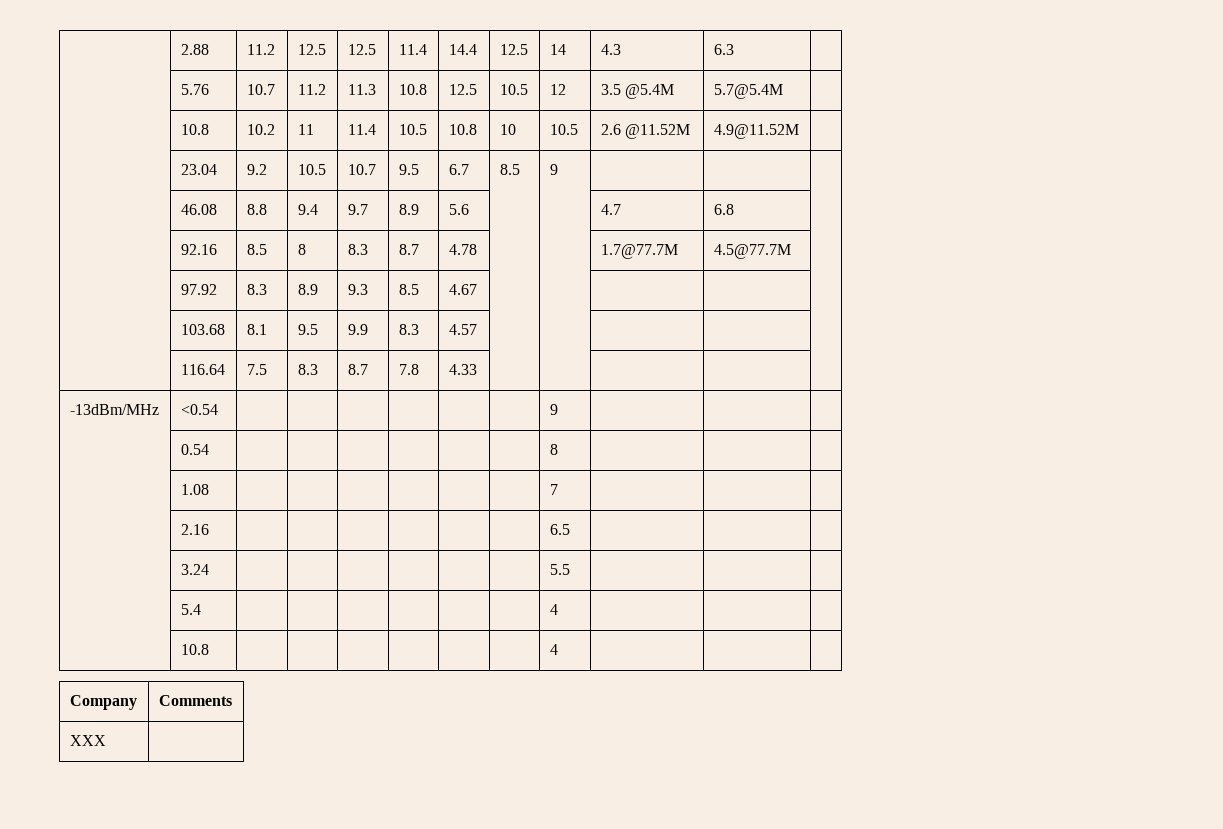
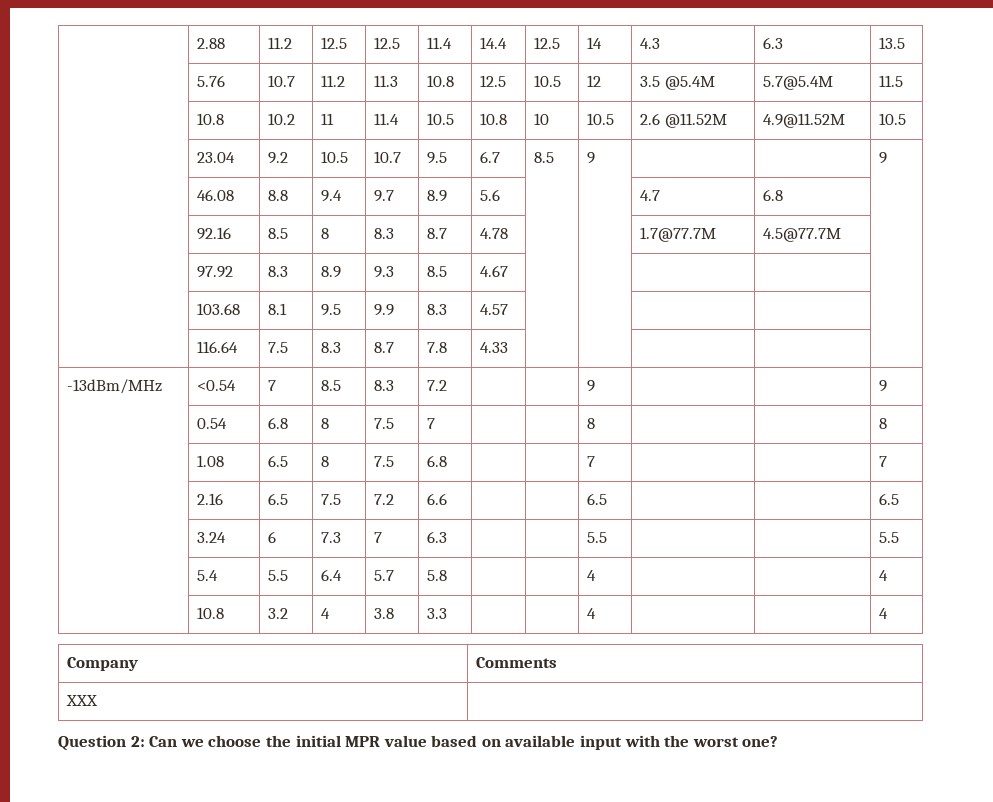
- | 2.88 | 11.2 | 12.5 | 12.5 | 11.4 | 14.4 | 12.5 | 14 | 4.3 | 6.3 |
+ | 2.88 | 11.2 | 12.5 | 12.5 | 11.4 | 14.4 | 12.5 | 14 | 4.3 | 6.3 | 13.5
- | 5.76 | 10.7 | 11.2 | 11.3 | 10.8 | 12.5 | 10.5 | 12 | 3.5 @5.4M | 5.7@5.4M |
+ | 5.76 | 10.7 | 11.2 | 11.3 | 10.8 | 12.5 | 10.5 | 12 | 3.5 @5.4M | 5.7@5.4M | 11.5
- | 10.8 | 10.2 | 11 | 11.4 | 10.5 | 10.8 | 10 | 10.5 | 2.6 @11.52M | 4.9@11.52M |
+ | 10.8 | 10.2 | 11 | 11.4 | 10.5 | 10.8 | 10 | 10.5 | 2.6 @11.52M | 4.9@11.52M | 10.5
- | 23.04 | 9.2 | 10.5 | 10.7 | 9.5 | 6.7 | 8.5 | 9 | | |
+ | 23.04 | 9.2 | 10.5 | 10.7 | 9.5 | 6.7 | 8.5 | 9 | | | 9
- -13dBm/MHz | <0.54 | | | | | | | 9 | | |
+ -13dBm/MHz | <0.54 | 7 | 8.5 | 8.3 | 7.2 | | | 9 | | | 9
- | 0.54 | | | | | | | 8 | | |
+ | 0.54 | 6.8 | 8 | 7.5 | 7 | | | 8 | | | 8
- | 1.08 | | | | | | | 7 | | |
+ | 1.08 | 6.5 | 8 | 7.5 | 6.8 | | | 7 | | | 7
- | 2.16 | | | | | | | 6.5 | | |
+ | 2.16 | 6.5 | 7.5 | 7.2 | 6.6 | | | 6.5 | | | 6.5
- | 3.24 | | | | | | | 5.5 | | |
+ | 3.24 | 6 | 7.3 | 7 | 6.3 | | | 5.5 | | | 5.5
- | 5.4 | | | | | | | 4 | | |
- | 10.8 | | | | | | | 4 | | |
+ | 5.4 | 5.5 | 6.4 | 5.7 | 5.8 | | | 4 | | | 4
+ | 10.8 | 3.2 | 4 | 3.8 | 3.3 | | | 4 | | | 4
+ Question 2: Can we choose the initial MPR value based on available input with the worst one?

